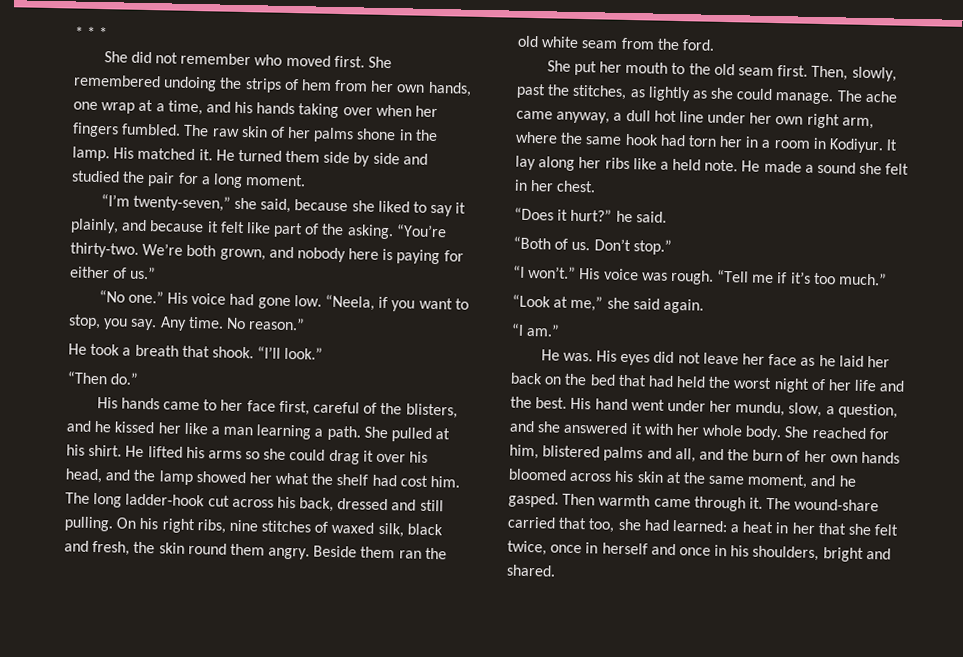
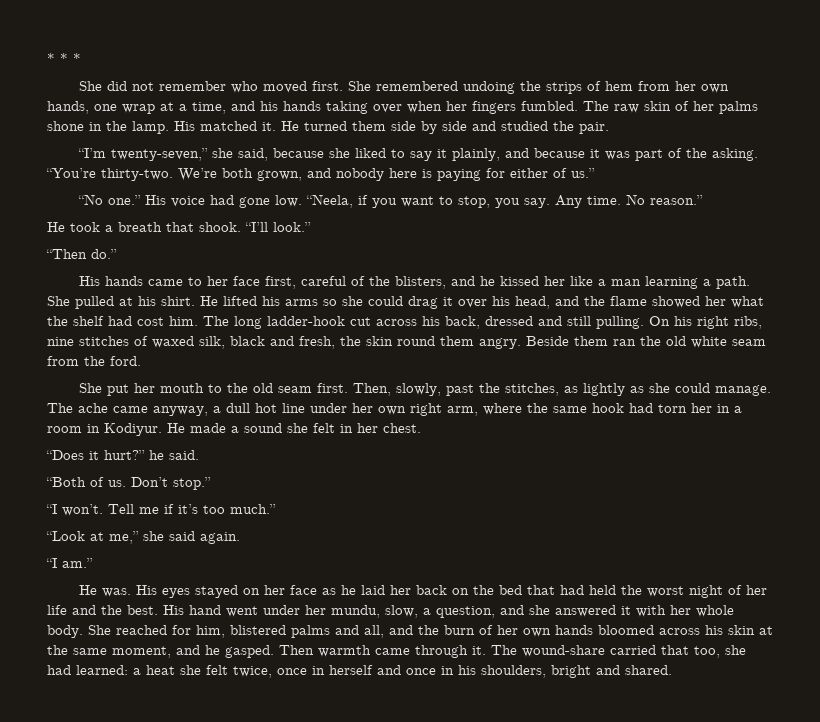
- He turned them side by side and studied the pair for a long moment.
+ He turned them side by side and studied the pair.
- “I’m twenty-seven,” she said, because she liked to say it plainly, and because it felt like part of the asking.
+ “I’m twenty-seven,” she said, because she liked to say it plainly, and because it was part of the asking.
- He lifted his arms so she could drag it over his head, and the lamp showed her what the shelf had cost him.
+ He lifted his arms so she could drag it over his head, and the flame showed her what the shelf had cost him.
- It lay along her ribs like a held note.
- “I won’t.” His voice was rough. “Tell me if it’s too much.”
+ “I won’t. Tell me if it’s too much.”
- His eyes did not leave her face as he laid her back on the bed that had held the worst night of her life and the best.
+ His eyes stayed on her face as he laid her back on the bed that had held the worst night of her life and the best.
- The wound-share carried that too, she had learned: a heat in her that she felt twice, once in herself and once in his shoulders, bright and shared.
+ The wound-share carried that too, she had learned: a heat she felt twice, once in herself and once in his shoulders, bright and shared.

